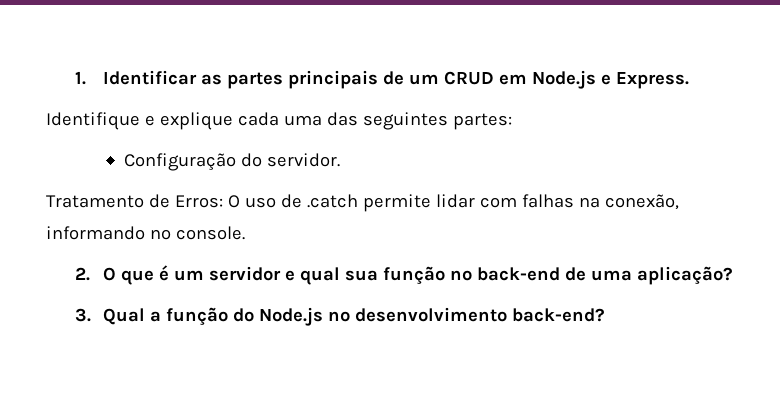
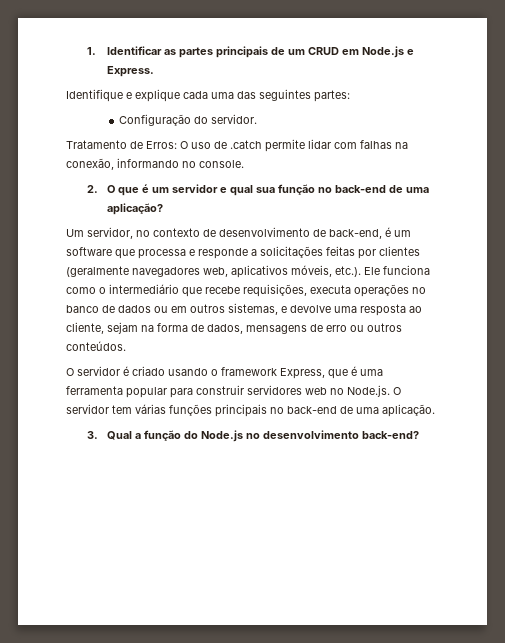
+ Um servidor, no contexto de desenvolvimento de back-end, é um software que processa e responde a solicitações feitas por clientes (geralmente navegadores web, aplicativos móveis, etc.). Ele funciona como o intermediário que recebe requisições, executa operações no banco de dados ou em outros sistemas, e devolve uma resposta ao cliente, sejam na forma de dados, mensagens de erro ou outros conteúdos.
+ O servidor é criado usando o framework Express, que é uma ferramenta popular para construir servidores web no Node.js. O servidor tem várias funções principais no back-end de uma aplicação.

